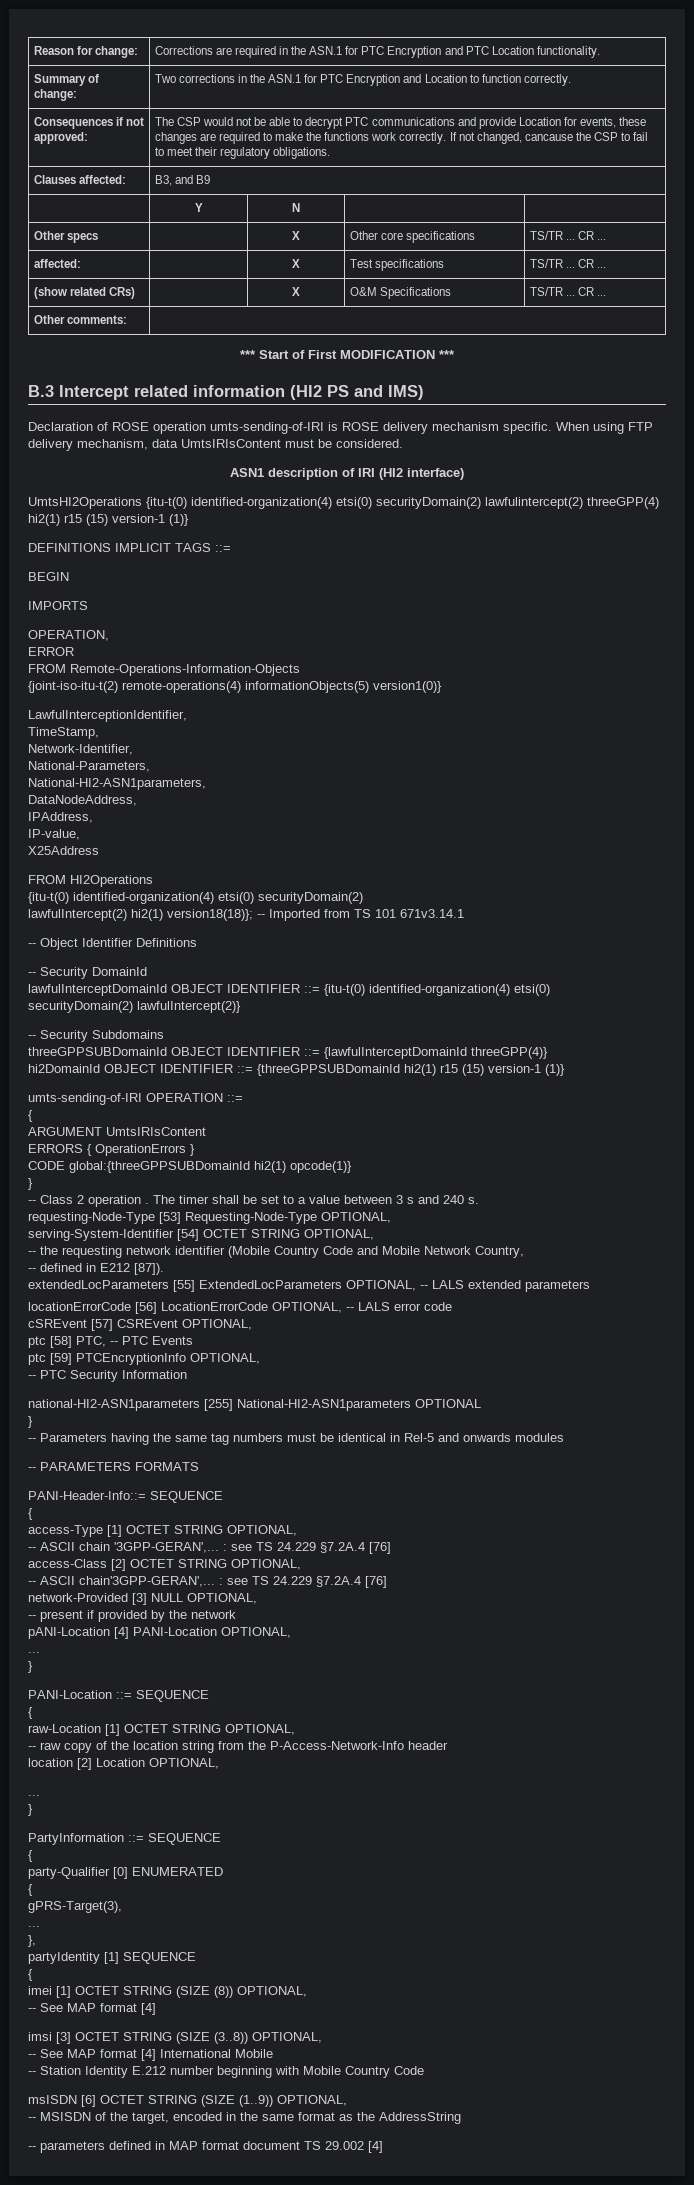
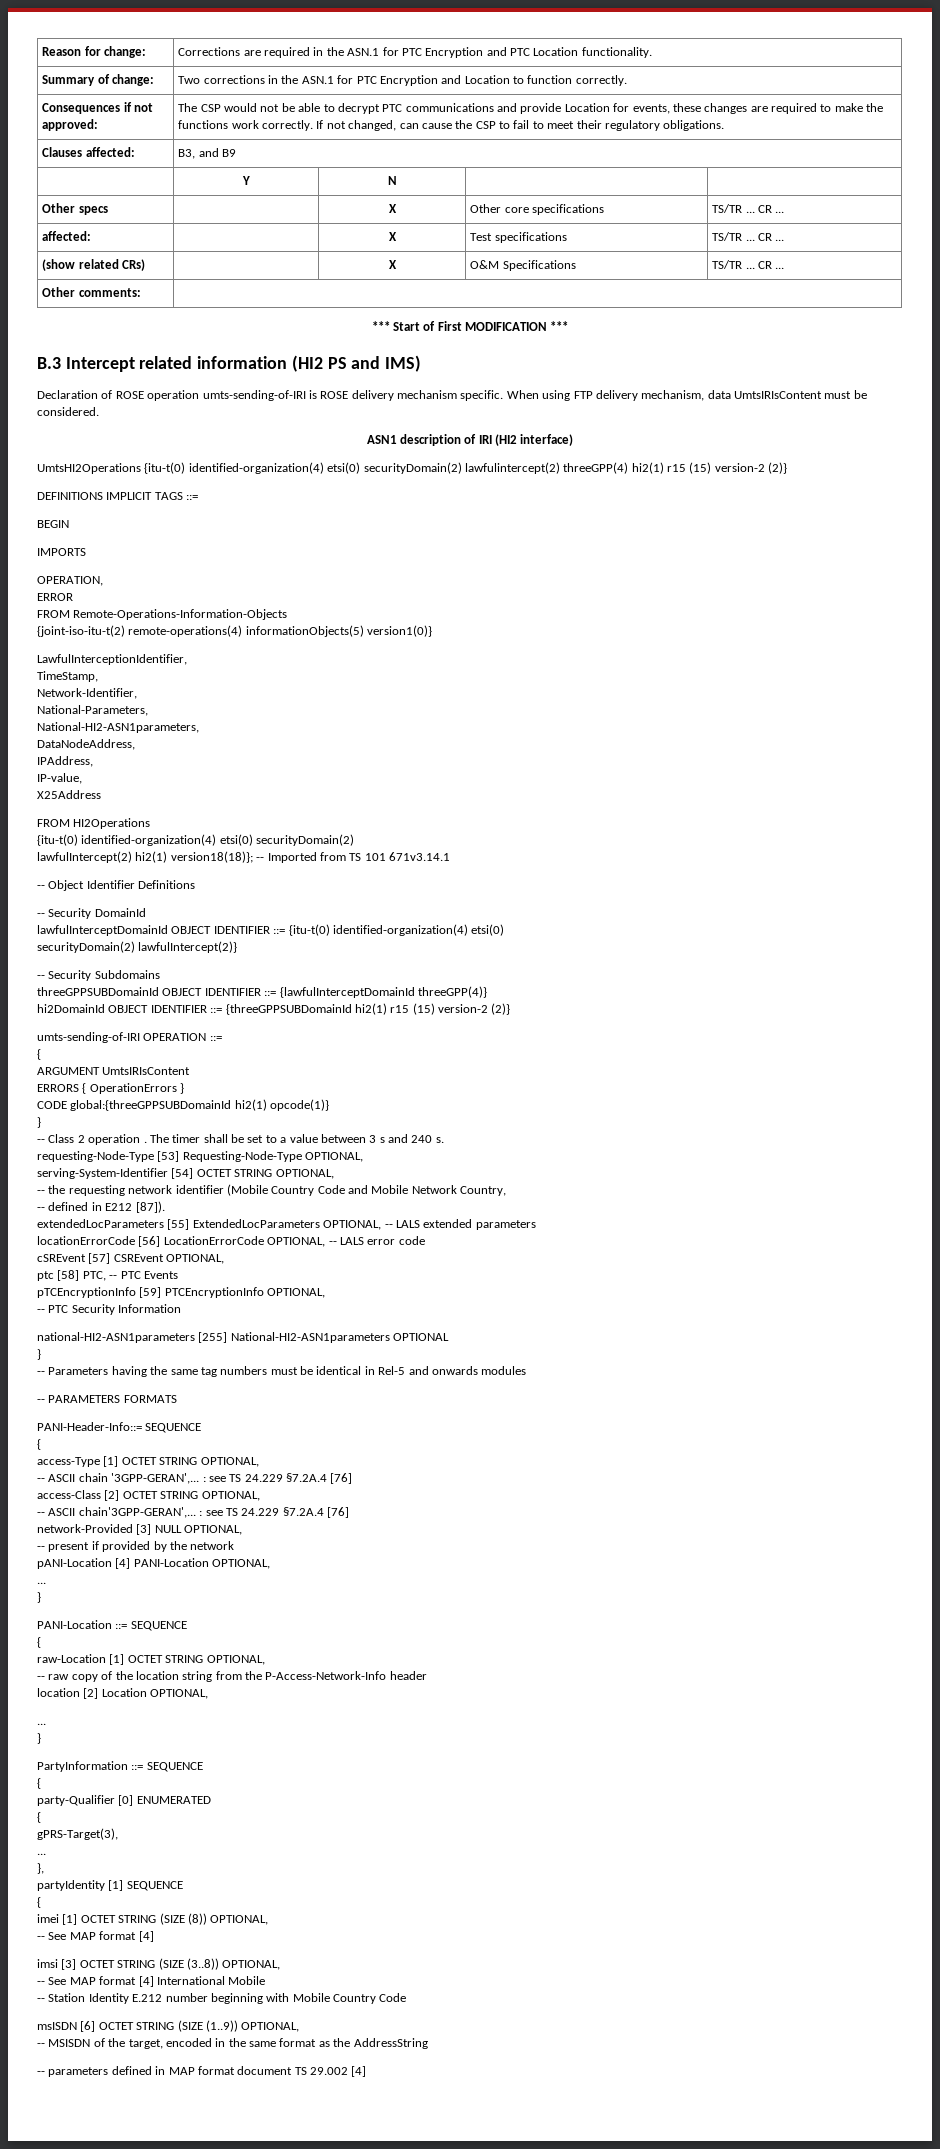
- If not changed, cancause the CSP to fail to meet their regulatory obligations.
+ If not changed, can cause the CSP to fail to meet their regulatory obligations.
- UmtsHI2Operations {itu-t(0) identified-organization(4) etsi(0) securityDomain(2) lawfulintercept(2) threeGPP(4) hi2(1) r15 (15) version-1 (1)}
+ UmtsHI2Operations {itu-t(0) identified-organization(4) etsi(0) securityDomain(2) lawfulintercept(2) threeGPP(4) hi2(1) r15 (15) version-2 (2)}
- hi2DomainId OBJECT IDENTIFIER ::= {threeGPPSUBDomainId hi2(1) r15 (15) version-1 (1)}
+ hi2DomainId OBJECT IDENTIFIER ::= {threeGPPSUBDomainId hi2(1) r15 (15) version-2 (2)}
- ptc [59] PTCEncryptionInfo OPTIONAL,
+ pTCEncryptionInfo [59] PTCEncryptionInfo OPTIONAL,

